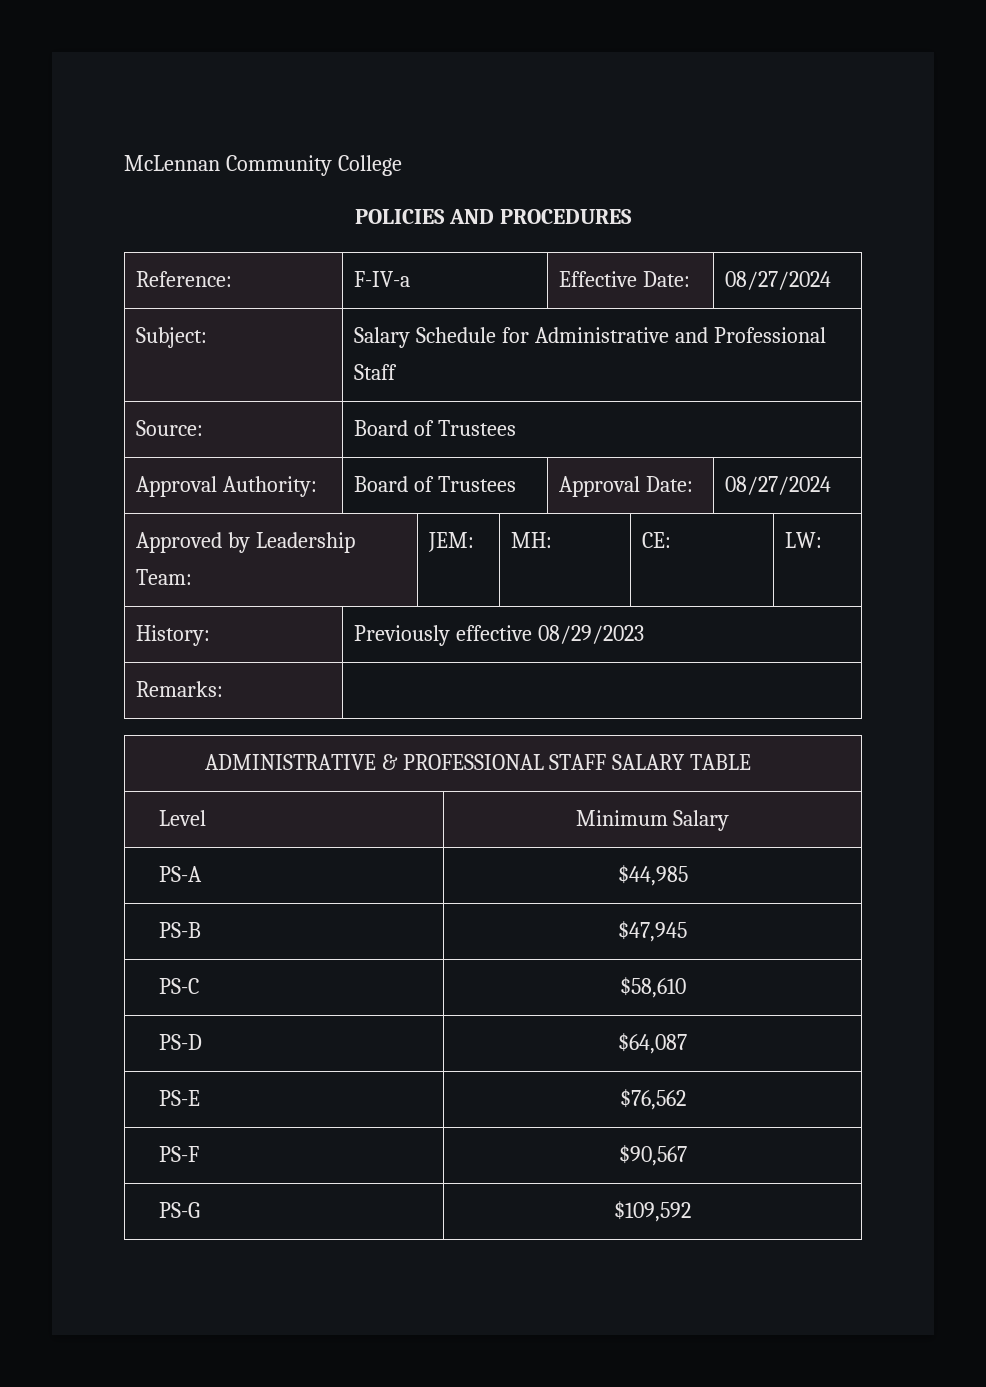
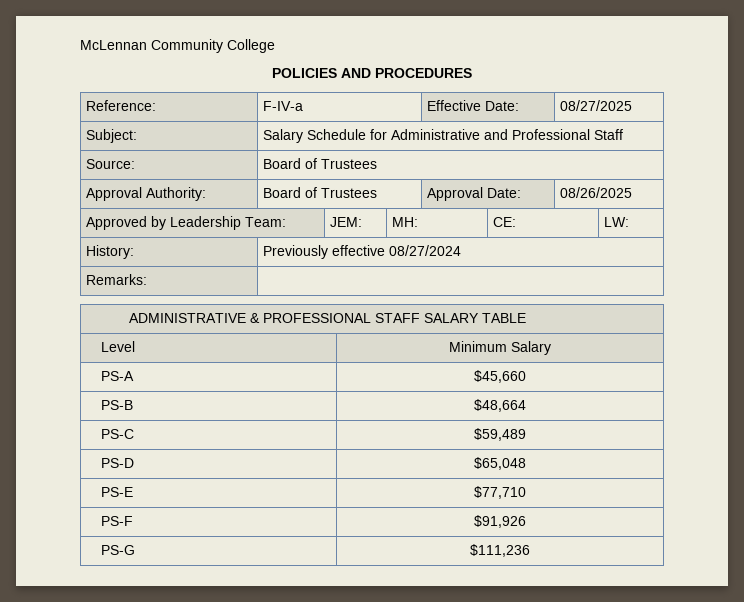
- Reference: | F-IV-a | Effective Date: | 08/27/2024
+ Reference: | F-IV-a | Effective Date: | 08/27/2025
- Approval Authority: | Board of Trustees | Approval Date: | 08/27/2024
+ Approval Authority: | Board of Trustees | Approval Date: | 08/26/2025
- History: | Previously effective 08/29/2023
+ History: | Previously effective 08/27/2024
- PS-A | $44,985
+ PS-A | $45,660
- PS-B | $47,945
+ PS-B | $48,664
- PS-C | $58,610
+ PS-C | $59,489
- PS-D | $64,087
+ PS-D | $65,048
- PS-E | $76,562
+ PS-E | $77,710
- PS-F | $90,567
+ PS-F | $91,926
- PS-G | $109,592
+ PS-G | $111,236

